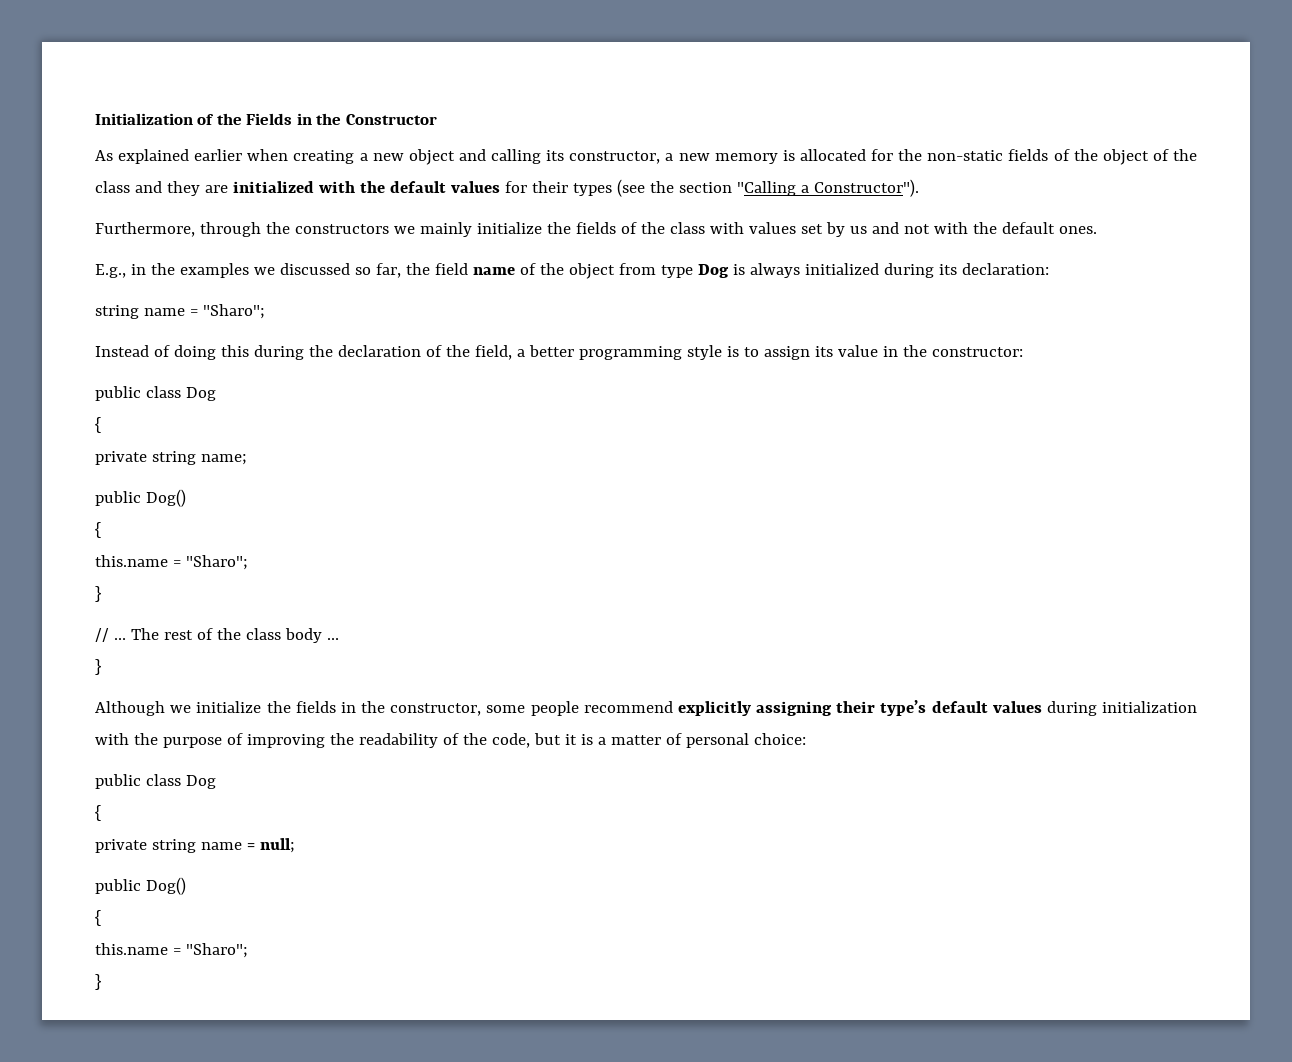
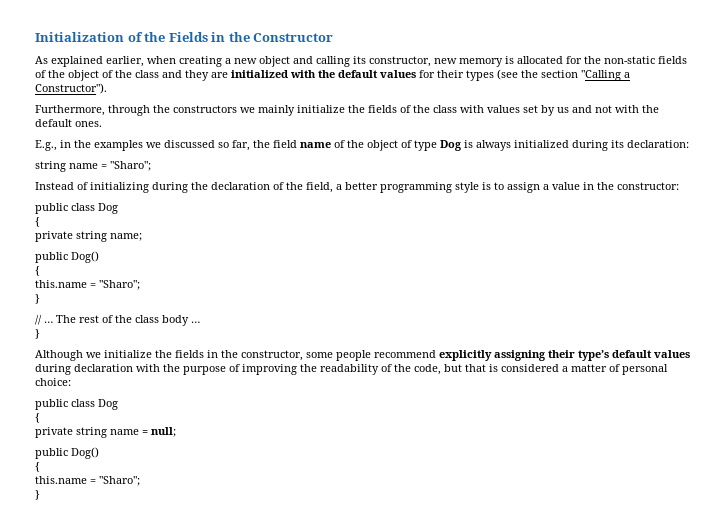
- As explained earlier when creating a new object and calling its constructor, a new memory is allocated for the non-static fields of the object of the class and they are initialized with the default values for their types (see the section "Calling a Constructor").
+ As explained earlier, when creating a new object and calling its constructor, new memory is allocated for the non-static fields of the object of the class and they are initialized with the default values for their types (see the section "Calling a Constructor").
- E.g., in the examples we discussed so far, the field name of the object from type Dog is always initialized during its declaration:
+ E.g., in the examples we discussed so far, the field name of the object of type Dog is always initialized during its declaration:
- Instead of doing this during the declaration of the field, a better programming style is to assign its value in the constructor:
+ Instead of initializing during the declaration of the field, a better programming style is to assign a value in the constructor:
- Although we initialize the fields in the constructor, some people recommend explicitly assigning their type’s default values during initialization with the purpose of improving the readability of the code, but it is a matter of personal choice:
+ Although we initialize the fields in the constructor, some people recommend explicitly assigning their type’s default values during declaration with the purpose of improving the readability of the code, but that is considered a matter of personal choice:

